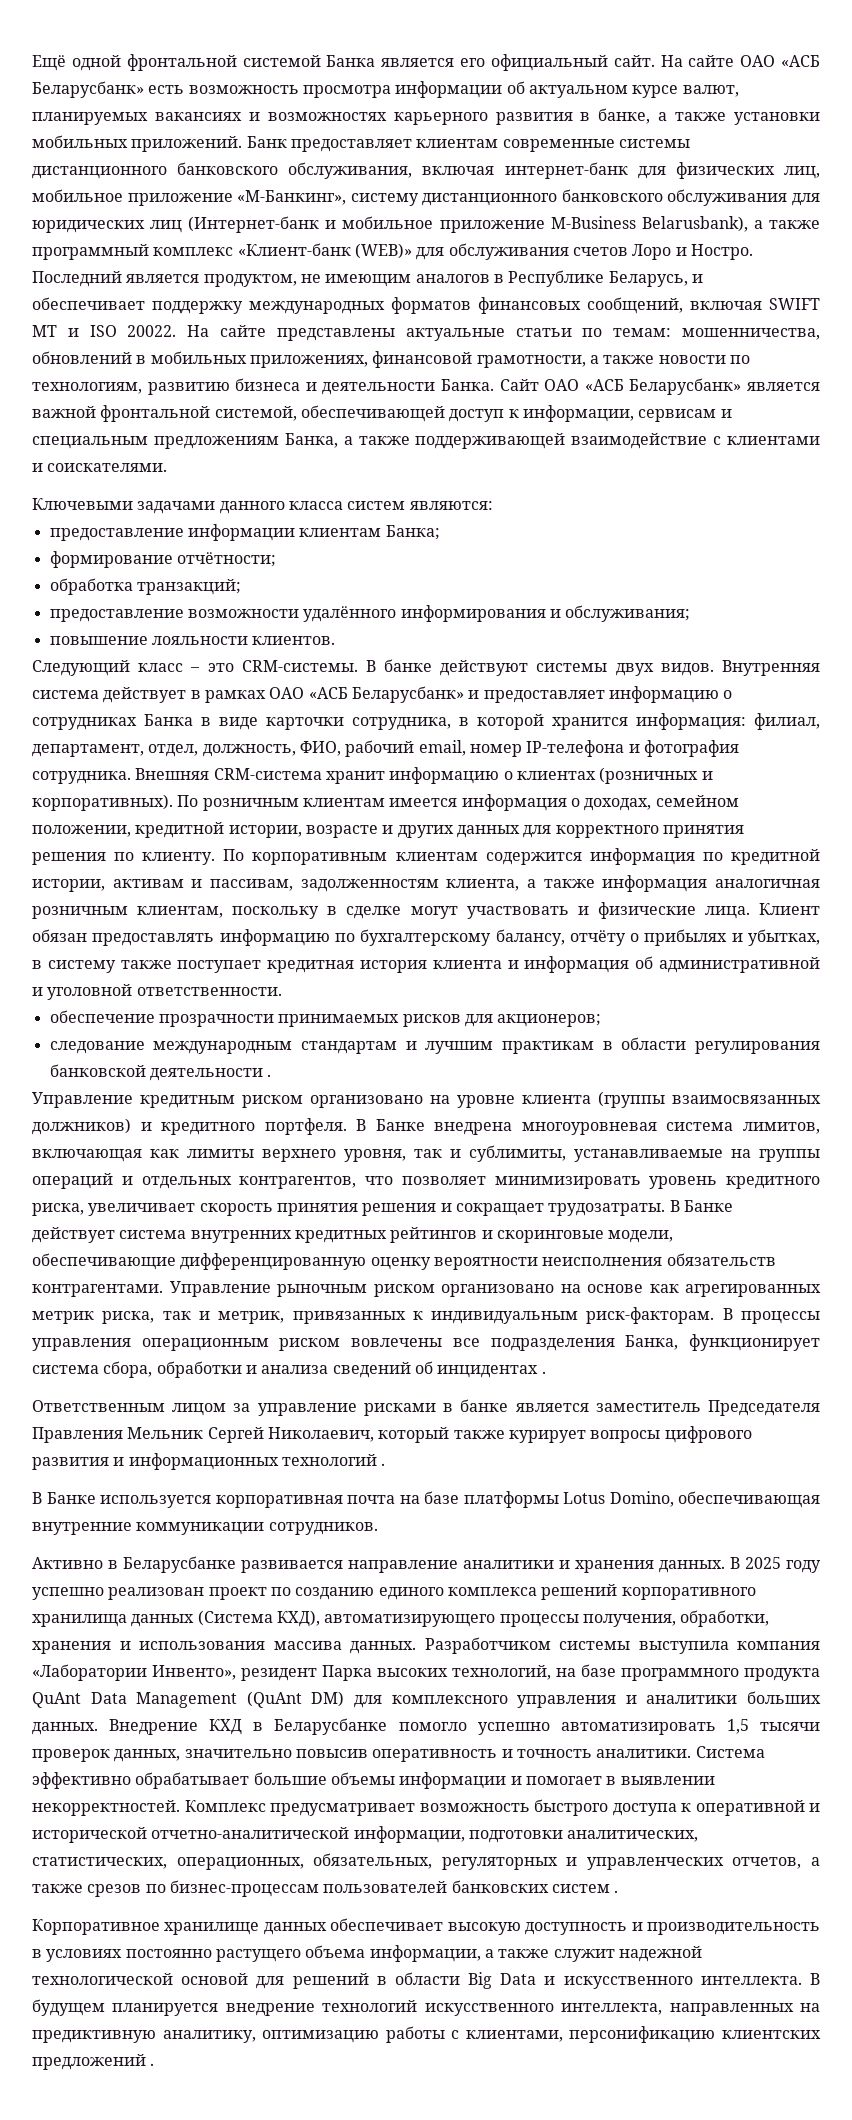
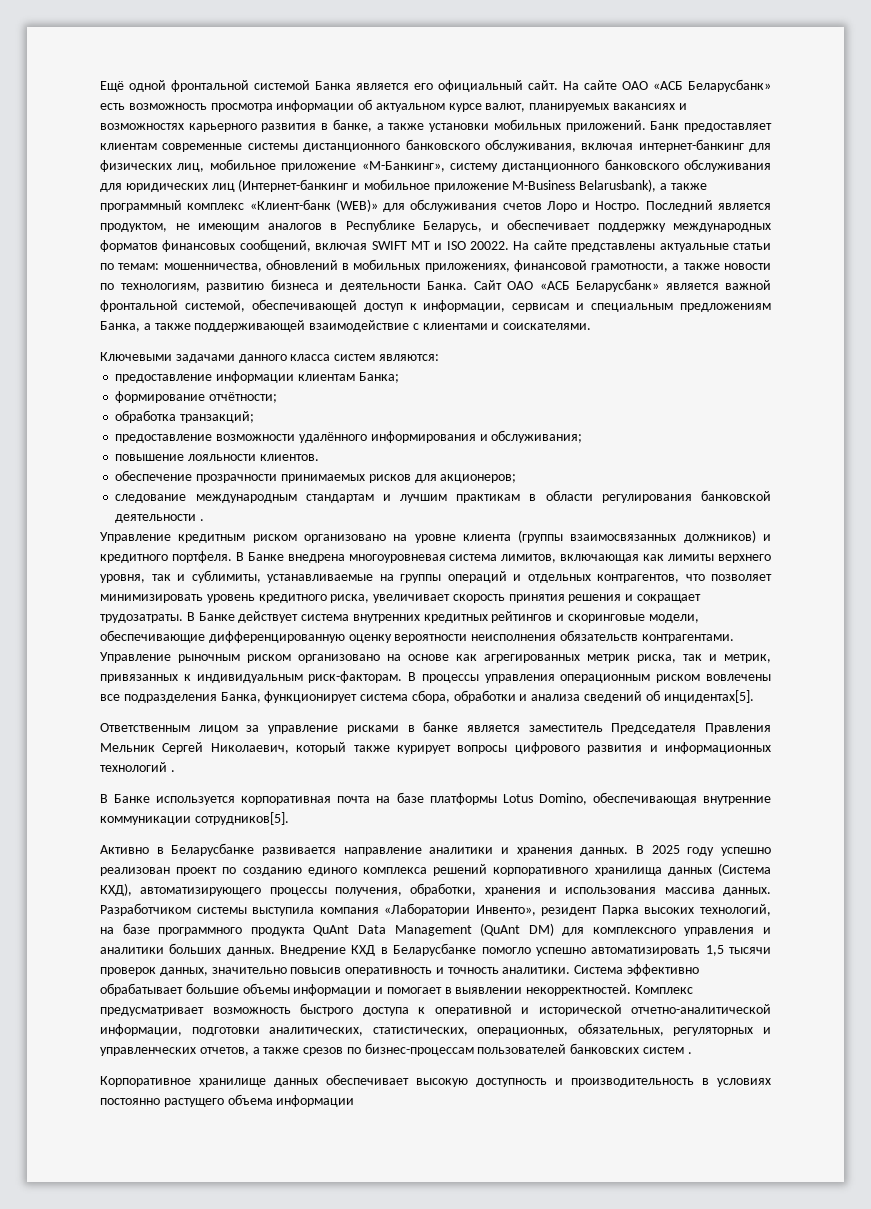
- Банк предоставляет клиентам современные системы дистанционного банковского обслуживания, включая интернет-банк для физических лиц, мобильное приложение «М-Банкинг», систему дистанционного банковского обслуживания для юридических лиц (Интернет-банк и мобильное приложение M-Business Belarusbank), а также программный комплекс «Клиент-банк (WEB)» для обслуживания счетов Лоро и Ностро.
+ Банк предоставляет клиентам современные системы дистанционного банковского обслуживания, включая интернет-банкинг для физических лиц, мобильное приложение «М-Банкинг», систему дистанционного банковского обслуживания для юридических лиц (Интернет-банкинг и мобильное приложение M-Business Belarusbank), а также программный комплекс «Клиент-банк (WEB)» для обслуживания счетов Лоро и Ностро.
- Следующий класс – это CRM-системы. В банке действуют системы двух видов. Внутренняя система действует в рамках ОАО «АСБ Беларусбанк» и предоставляет информацию о сотрудниках Банка в виде карточки сотрудника, в которой хранится информация: филиал, департамент, отдел, должность, ФИО, рабочий email, номер IP-телефона и фотография сотрудника. Внешняя CRM-система хранит информацию о клиентах (розничных и корпоративных). По розничным клиентам имеется информация о доходах, семейном положении, кредитной истории, возрасте и других данных для корректного принятия решения по клиенту. По корпоративным клиентам содержится информация по кредитной истории, активам и пассивам, задолженностям клиента, а также информация аналогичная розничным клиентам, поскольку в сделке могут участвовать и физические лица. Клиент обязан предоставлять информацию по бухгалтерскому балансу, отчёту о прибылях и убытках, в систему также поступает кредитная история клиента и информация об административной и уголовной ответственности.
- В процессы управления операционным риском вовлечены все подразделения Банка, функционирует система сбора, обработки и анализа сведений об инцидентах .
+ В процессы управления операционным риском вовлечены все подразделения Банка, функционирует система сбора, обработки и анализа сведений об инцидентах[5].
- В Банке используется корпоративная почта на базе платформы Lotus Domino, обеспечивающая внутренние коммуникации сотрудников.
+ В Банке используется корпоративная почта на базе платформы Lotus Domino, обеспечивающая внутренние коммуникации сотрудников[5].
- Корпоративное хранилище данных обеспечивает высокую доступность и производительность в условиях постоянно растущего объема информации, а также служит надежной технологической основой для решений в области Big Data и искусственного интеллекта. В будущем планируется внедрение технологий искусственного интеллекта, направленных на предиктивную аналитику, оптимизацию работы с клиентами, персонификацию клиентских предложений .
+ Корпоративное хранилище данных обеспечивает высокую доступность и производительность в условиях постоянно растущего объема информации

